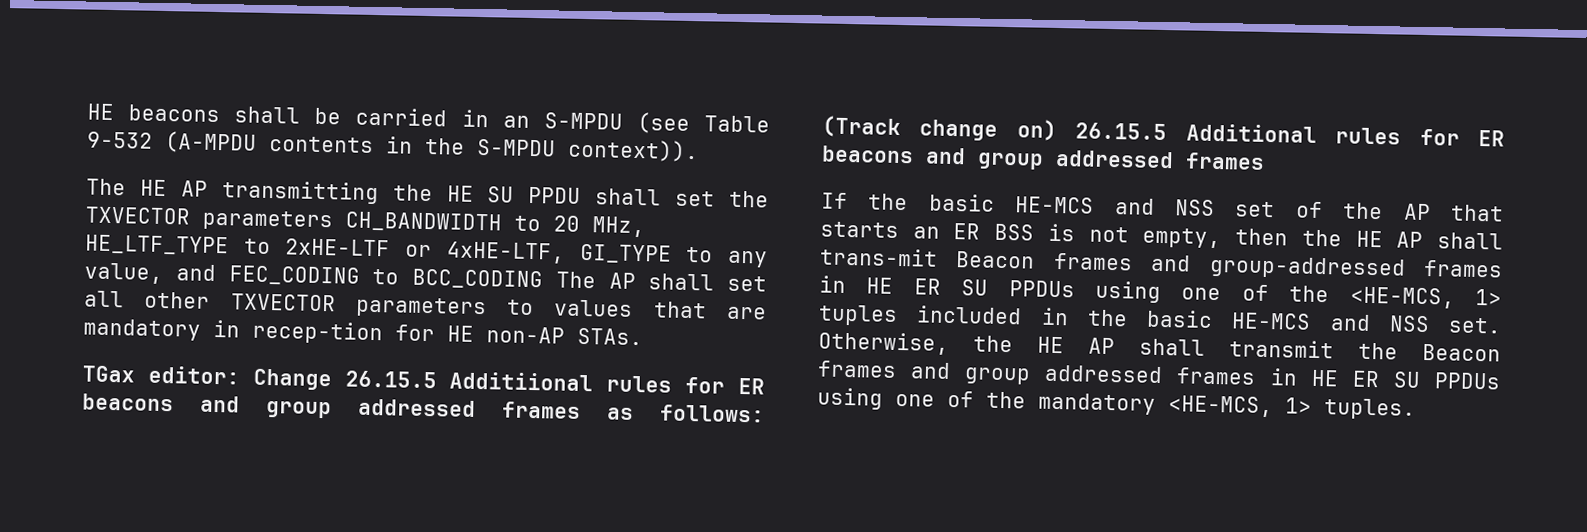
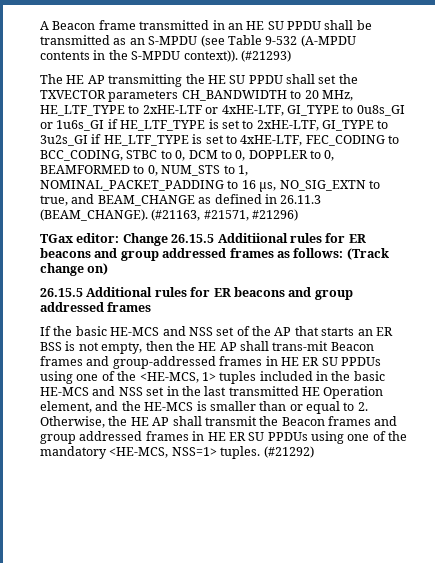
- HE beacons shall be carried in an S-MPDU (see Table 9-532 (A-MPDU contents in the S-MPDU context)).
+ A Beacon frame transmitted in an HE SU PPDU shall be transmitted as an S-MPDU (see Table 9-532 (A-MPDU contents in the S-MPDU context)). (#21293)
- The HE AP transmitting the HE SU PPDU shall set the TXVECTOR parameters CH_BANDWIDTH to 20 MHz, HE_LTF_TYPE to 2xHE-LTF or 4xHE-LTF, GI_TYPE to any value, and FEC_CODING to BCC_CODING The AP shall set all other TXVECTOR parameters to values that are mandatory in recep-tion for HE non-AP STAs.
+ The HE AP transmitting the HE SU PPDU shall set the TXVECTOR parameters CH_BANDWIDTH to 20 MHz, HE_LTF_TYPE to 2xHE-LTF or 4xHE-LTF, GI_TYPE to 0u8s_GI or 1u6s_GI if HE_LTF_TYPE is set to 2xHE-LTF, GI_TYPE to 3u2s_GI if HE_LTF_TYPE is set to 4xHE-LTF, FEC_CODING to BCC_CODING, STBC to 0, DCM to 0, DOPPLER to 0, BEAMFORMED to 0, NUM_STS to 1, NOMINAL_PACKET_PADDING to 16 μs, NO_SIG_EXTN to true, and BEAM_CHANGE as defined in 26.11.3 (BEAM_CHANGE). (#21163, #21571, #21296)
- TGax editor: Change 26.15.5 Additiional rules for ER beacons and group addressed frames as follows: (Track change on) 26.15.5 Additional rules for ER beacons and group addressed frames
+ TGax editor: Change 26.15.5 Additiional rules for ER beacons and group addressed frames as follows: (Track change on)
+ 26.15.5 Additional rules for ER beacons and group addressed frames
- If the basic HE-MCS and NSS set of the AP that starts an ER BSS is not empty, then the HE AP shall trans-mit Beacon frames and group-addressed frames in HE ER SU PPDUs using one of the <HE-MCS, 1> tuples included in the basic HE-MCS and NSS set. Otherwise, the HE AP shall transmit the Beacon frames and group addressed frames in HE ER SU PPDUs using one of the mandatory <HE-MCS, 1> tuples.
+ If the basic HE-MCS and NSS set of the AP that starts an ER BSS is not empty, then the HE AP shall trans-mit Beacon frames and group-addressed frames in HE ER SU PPDUs using one of the <HE-MCS, 1> tuples included in the basic HE-MCS and NSS set in the last transmitted HE Operation element, and the HE-MCS is smaller than or equal to 2. Otherwise, the HE AP shall transmit the Beacon frames and group addressed frames in HE ER SU PPDUs using one of the mandatory <HE-MCS, NSS=1> tuples. (#21292)

